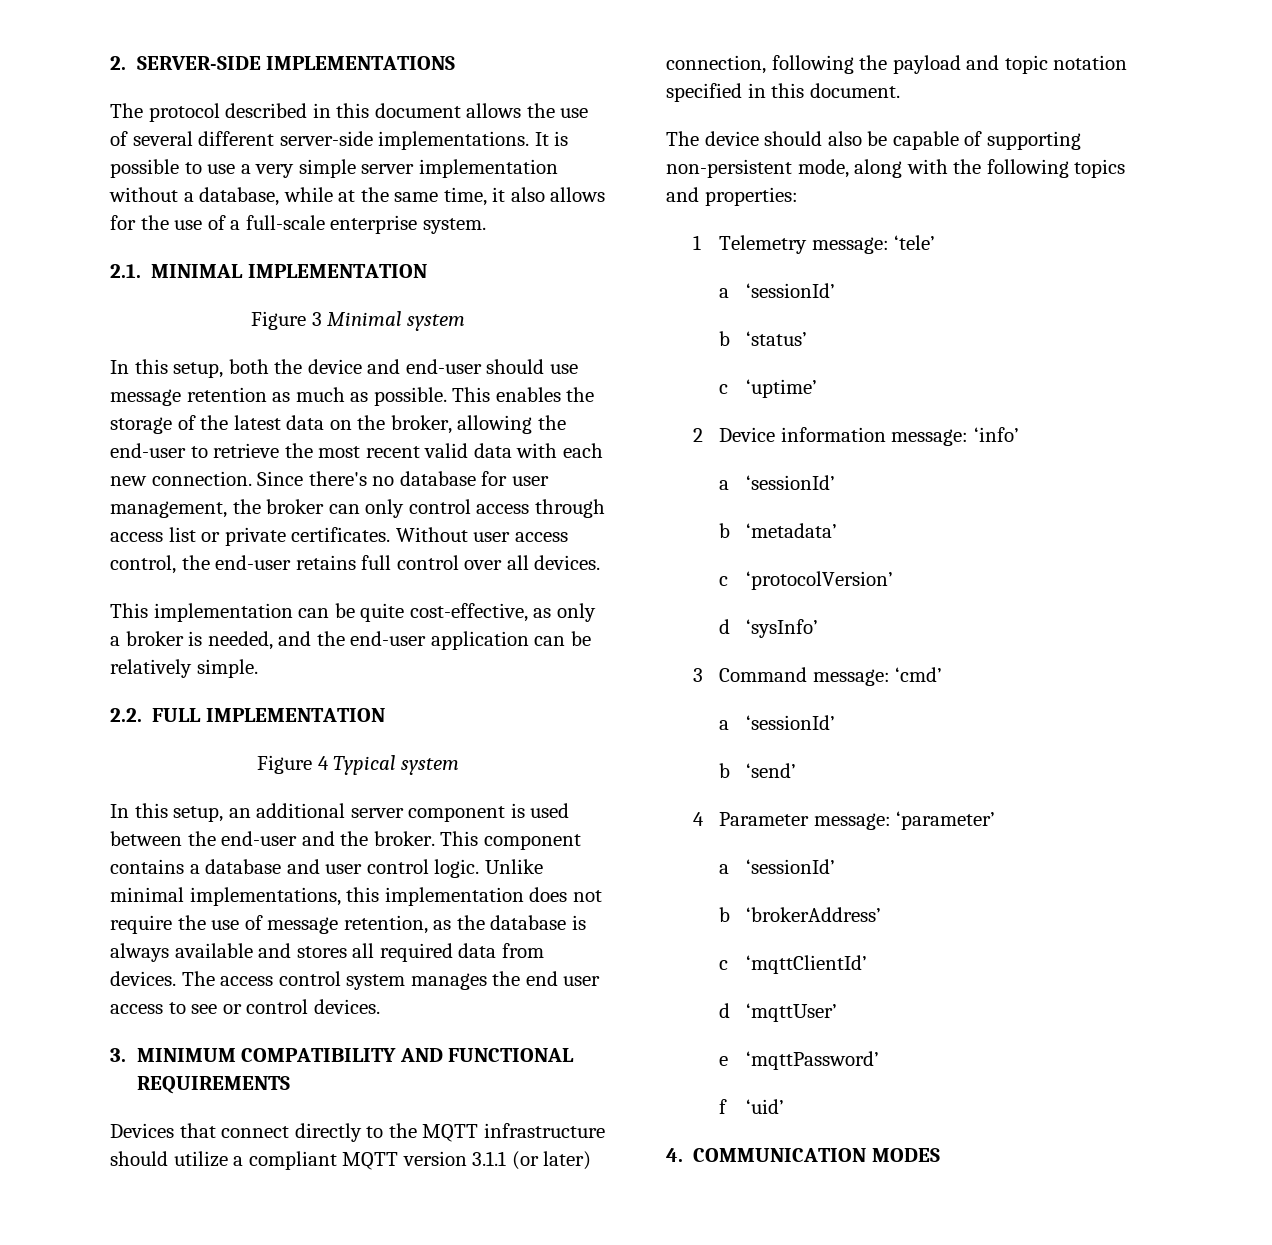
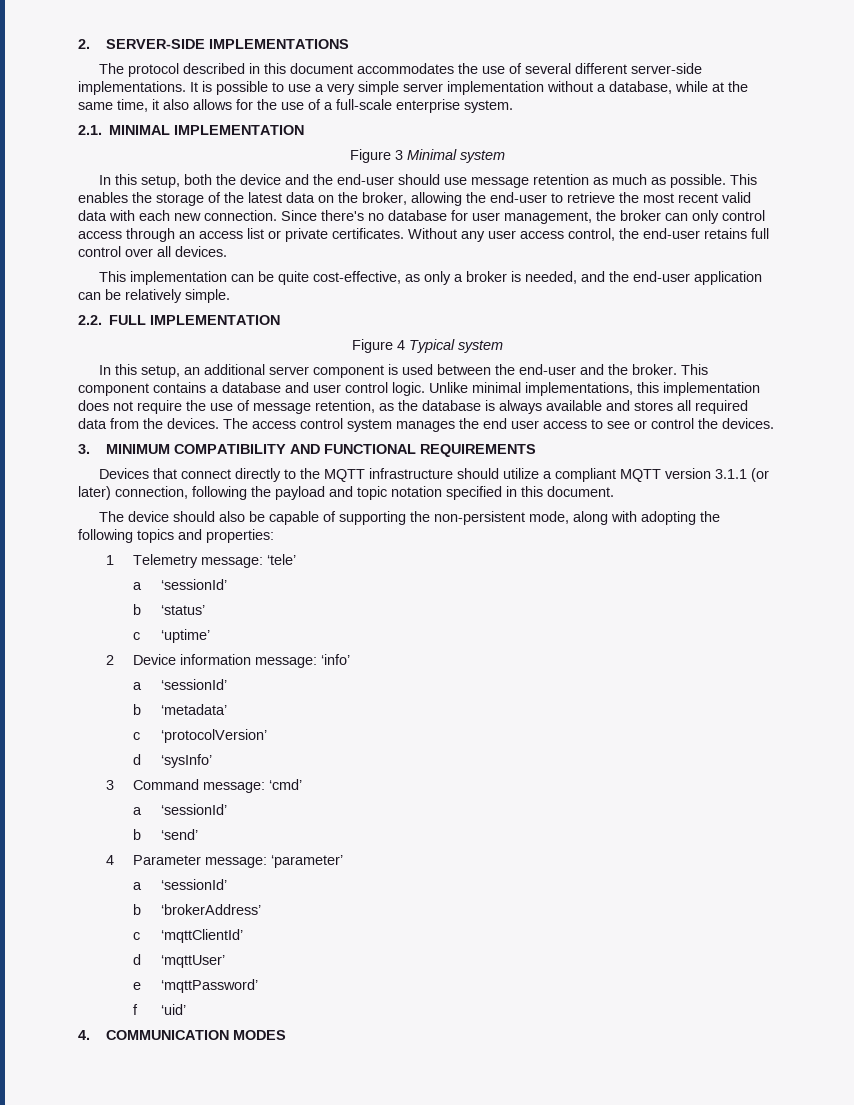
- The protocol described in this document allows the use of several different server-side implementations.
+ The protocol described in this document accommodates the use of several different server-side implementations.
- In this setup, both the device and end-user should use message retention as much as possible.
+ In this setup, both the device and the end-user should use message retention as much as possible.
- Since there's no database for user management, the broker can only control access through access list or private certificates.
+ Since there's no database for user management, the broker can only control access through an access list or private certificates.
- Without user access control, the end-user retains full control over all devices.
+ Without any user access control, the end-user retains full control over all devices.
- Unlike minimal implementations, this implementation does not require the use of message retention, as the database is always available and stores all required data from devices.
+ Unlike minimal implementations, this implementation does not require the use of message retention, as the database is always available and stores all required data from the devices.
- The access control system manages the end user access to see or control devices.
+ The access control system manages the end user access to see or control the devices.
- The device should also be capable of supporting non-persistent mode, along with the following topics and properties:
+ The device should also be capable of supporting the non-persistent mode, along with adopting the following topics and properties:

